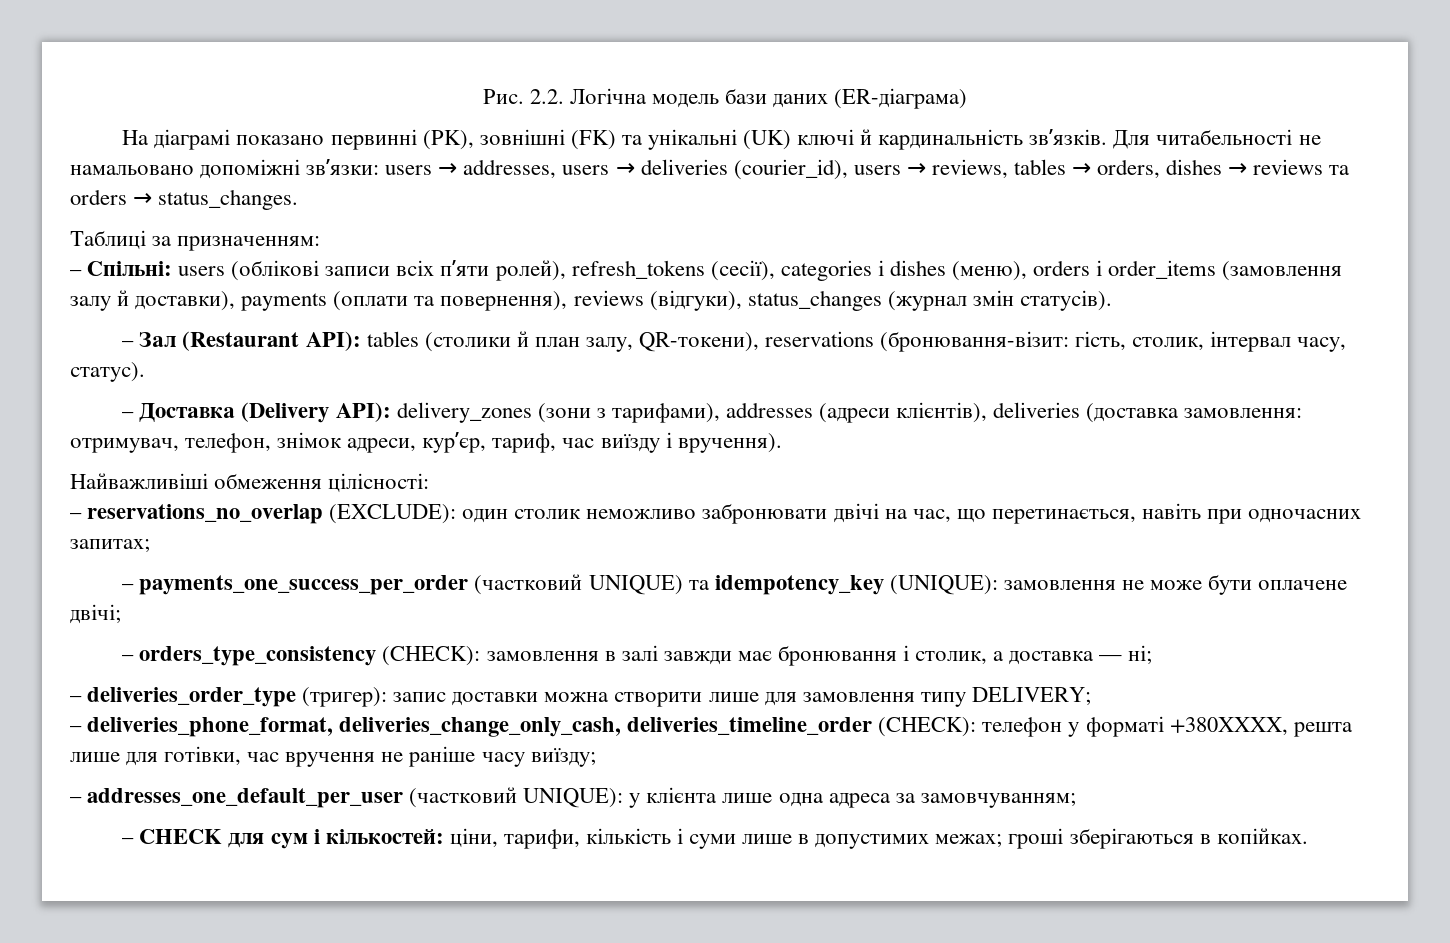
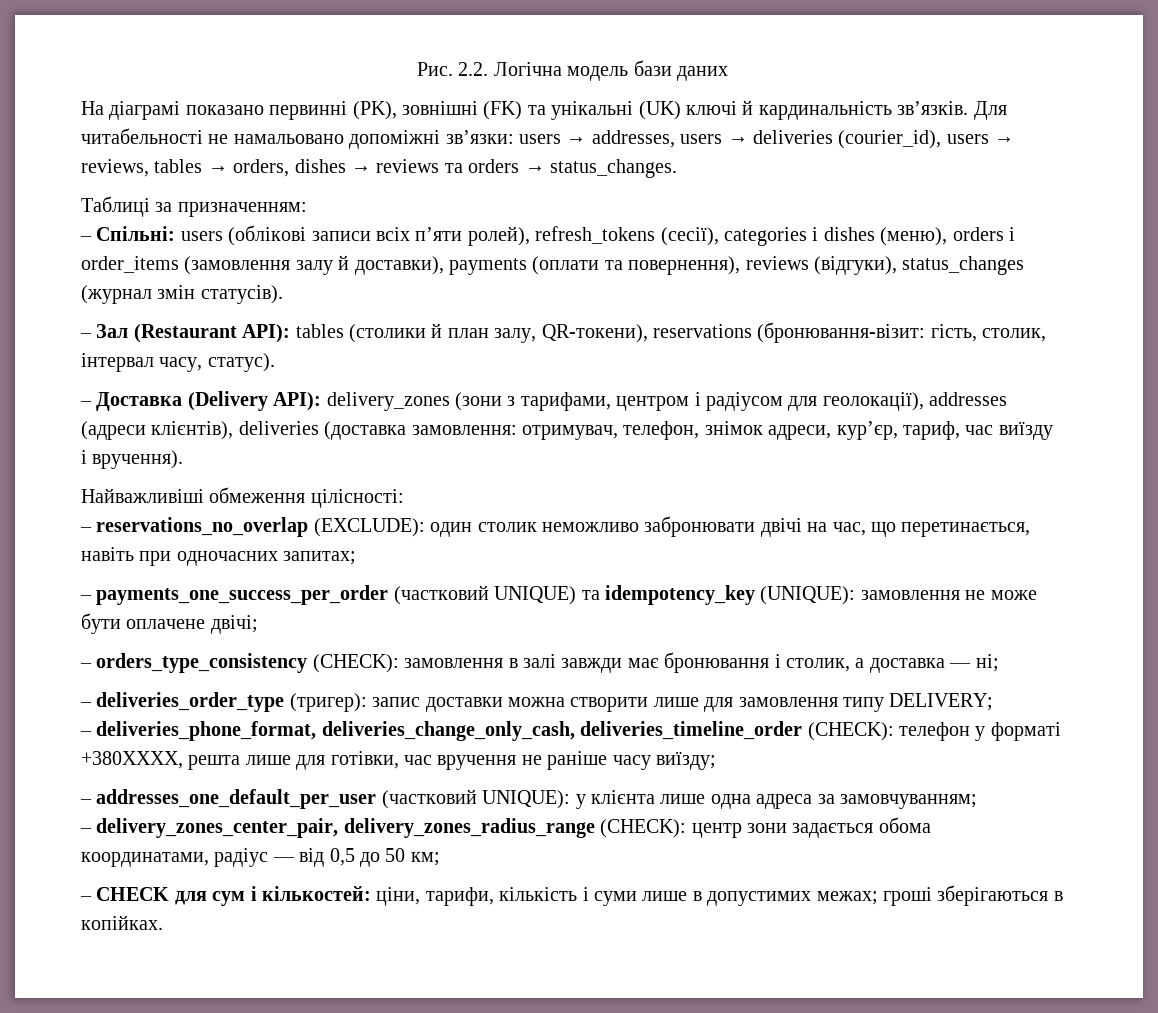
- Рис. 2.2. Логічна модель бази даних (ER-діаграма)
+ Рис. 2.2. Логічна модель бази даних
- – Доставка (Delivery API): delivery_zones (зони з тарифами), addresses (адреси клієнтів), deliveries (доставка замовлення: отримувач, телефон, знімок адреси, курʼєр, тариф, час виїзду і вручення).
+ – Доставка (Delivery API): delivery_zones (зони з тарифами, центром і радіусом для геолокації), addresses (адреси клієнтів), deliveries (доставка замовлення: отримувач, телефон, знімок адреси, курʼєр, тариф, час виїзду і вручення).
+ – delivery_zones_center_pair, delivery_zones_radius_range (CHECK): центр зони задається обома координатами, радіус — від 0,5 до 50 км;

